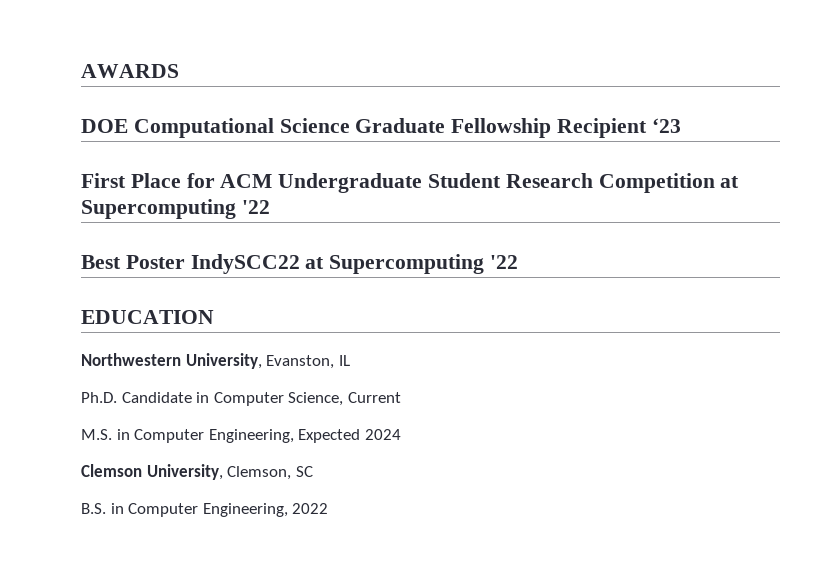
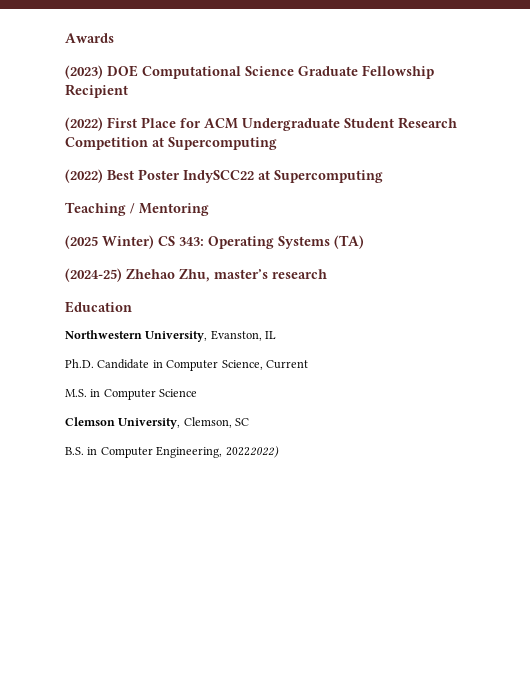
- AWARDS
- DOE Computational Science Graduate Fellowship Recipient ‘23
- First Place for ACM Undergraduate Student Research Competition at Supercomputing '22
- Best Poster IndySCC22 at Supercomputing '22
- EDUCATION
+ Awards
+ (2023) DOE Computational Science Graduate Fellowship Recipient
+ (2022) First Place for ACM Undergraduate Student Research Competition at Supercomputing
+ (2022) Best Poster IndySCC22 at Supercomputing
+ Teaching / Mentoring
+ (2025 Winter) CS 343: Operating Systems (TA)
+ (2024-25) Zhehao Zhu, master’s research
+ Education
- M.S. in Computer Engineering, Expected 2024
+ M.S. in Computer Science
- B.S. in Computer Engineering, 2022
+ B.S. in Computer Engineering, 20222022)

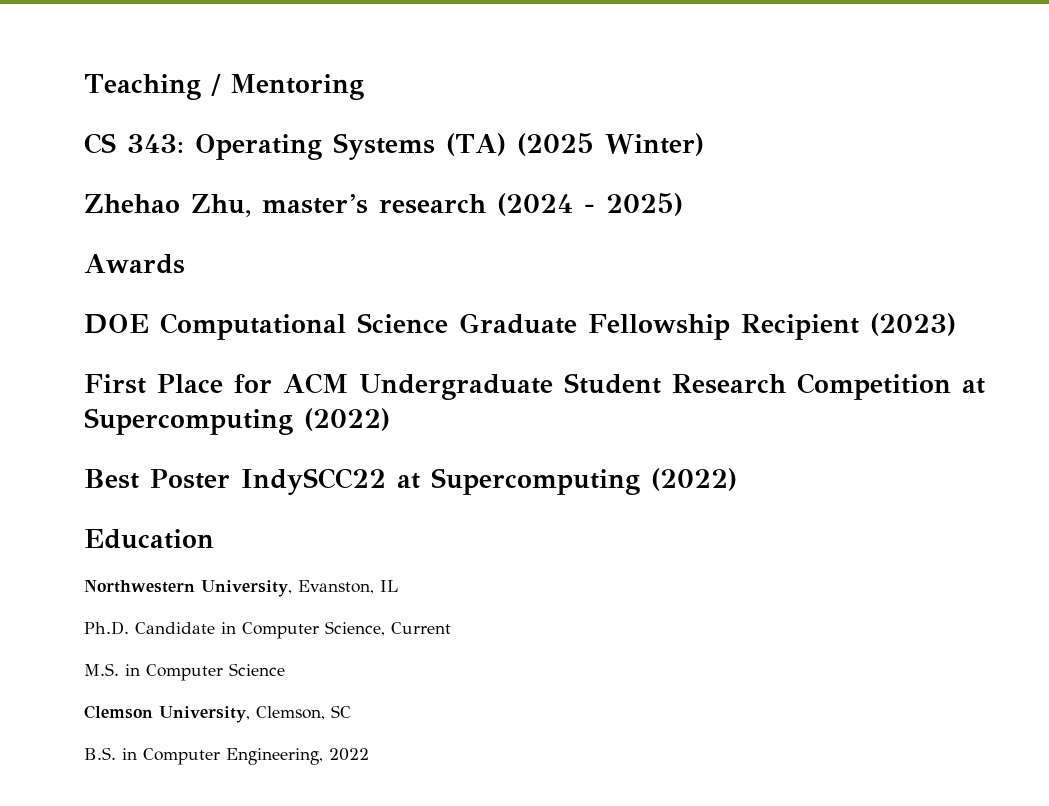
+ Teaching / Mentoring
+ CS 343: Operating Systems (TA) (2025 Winter)
+ Zhehao Zhu, master’s research (2024 - 2025)
- (2023) DOE Computational Science Graduate Fellowship Recipient
- (2022) First Place for ACM Undergraduate Student Research Competition at Supercomputing
- (2022) Best Poster IndySCC22 at Supercomputing
- Teaching / Mentoring
- (2025 Winter) CS 343: Operating Systems (TA)
- (2024-25) Zhehao Zhu, master’s research
+ DOE Computational Science Graduate Fellowship Recipient (2023)
+ First Place for ACM Undergraduate Student Research Competition at Supercomputing (2022)
+ Best Poster IndySCC22 at Supercomputing (2022)
- B.S. in Computer Engineering, 20222022)
+ B.S. in Computer Engineering, 2022

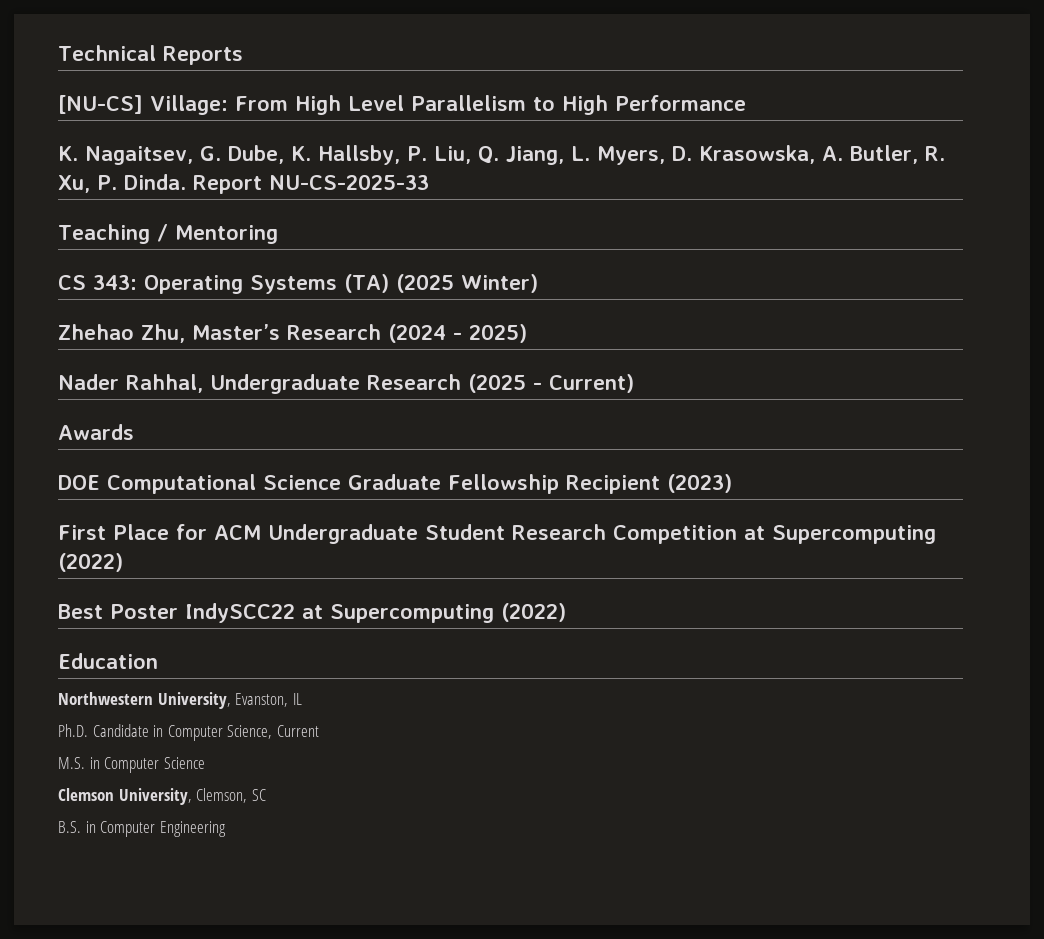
+ Technical Reports
+ [NU-CS] Village: From High Level Parallelism to High Performance
+ K. Nagaitsev, G. Dube, K. Hallsby, P. Liu, Q. Jiang, L. Myers, D. Krasowska, A. Butler, R. Xu, P. Dinda. Report NU-CS-2025-33
- Zhehao Zhu, master’s research (2024 - 2025)
+ Zhehao Zhu, Master’s Research (2024 - 2025)
+ Nader Rahhal, Undergraduate Research (2025 - Current)
- B.S. in Computer Engineering, 2022
+ B.S. in Computer Engineering

